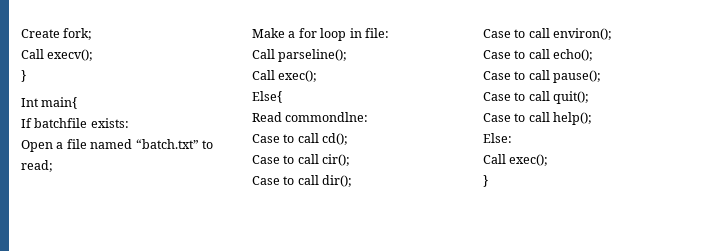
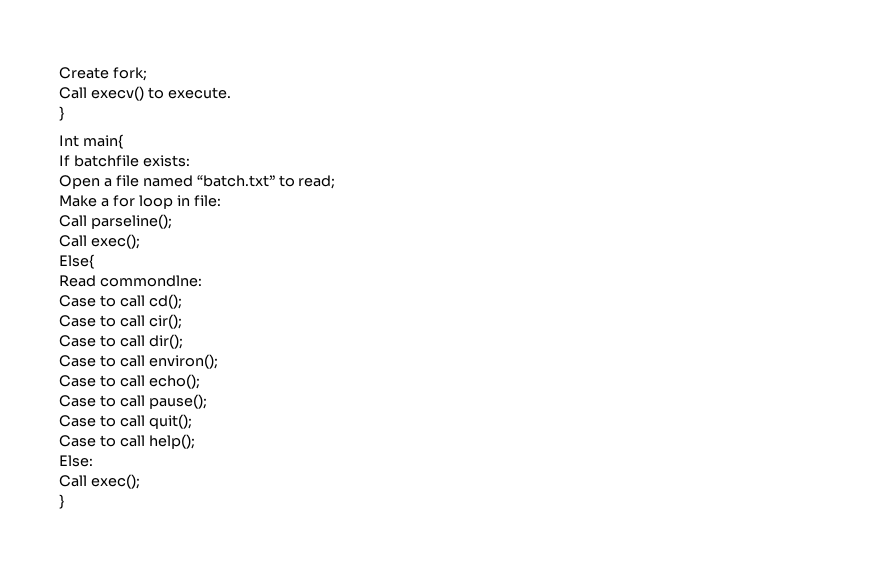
- Call execv();
+ Call execv() to execute.

